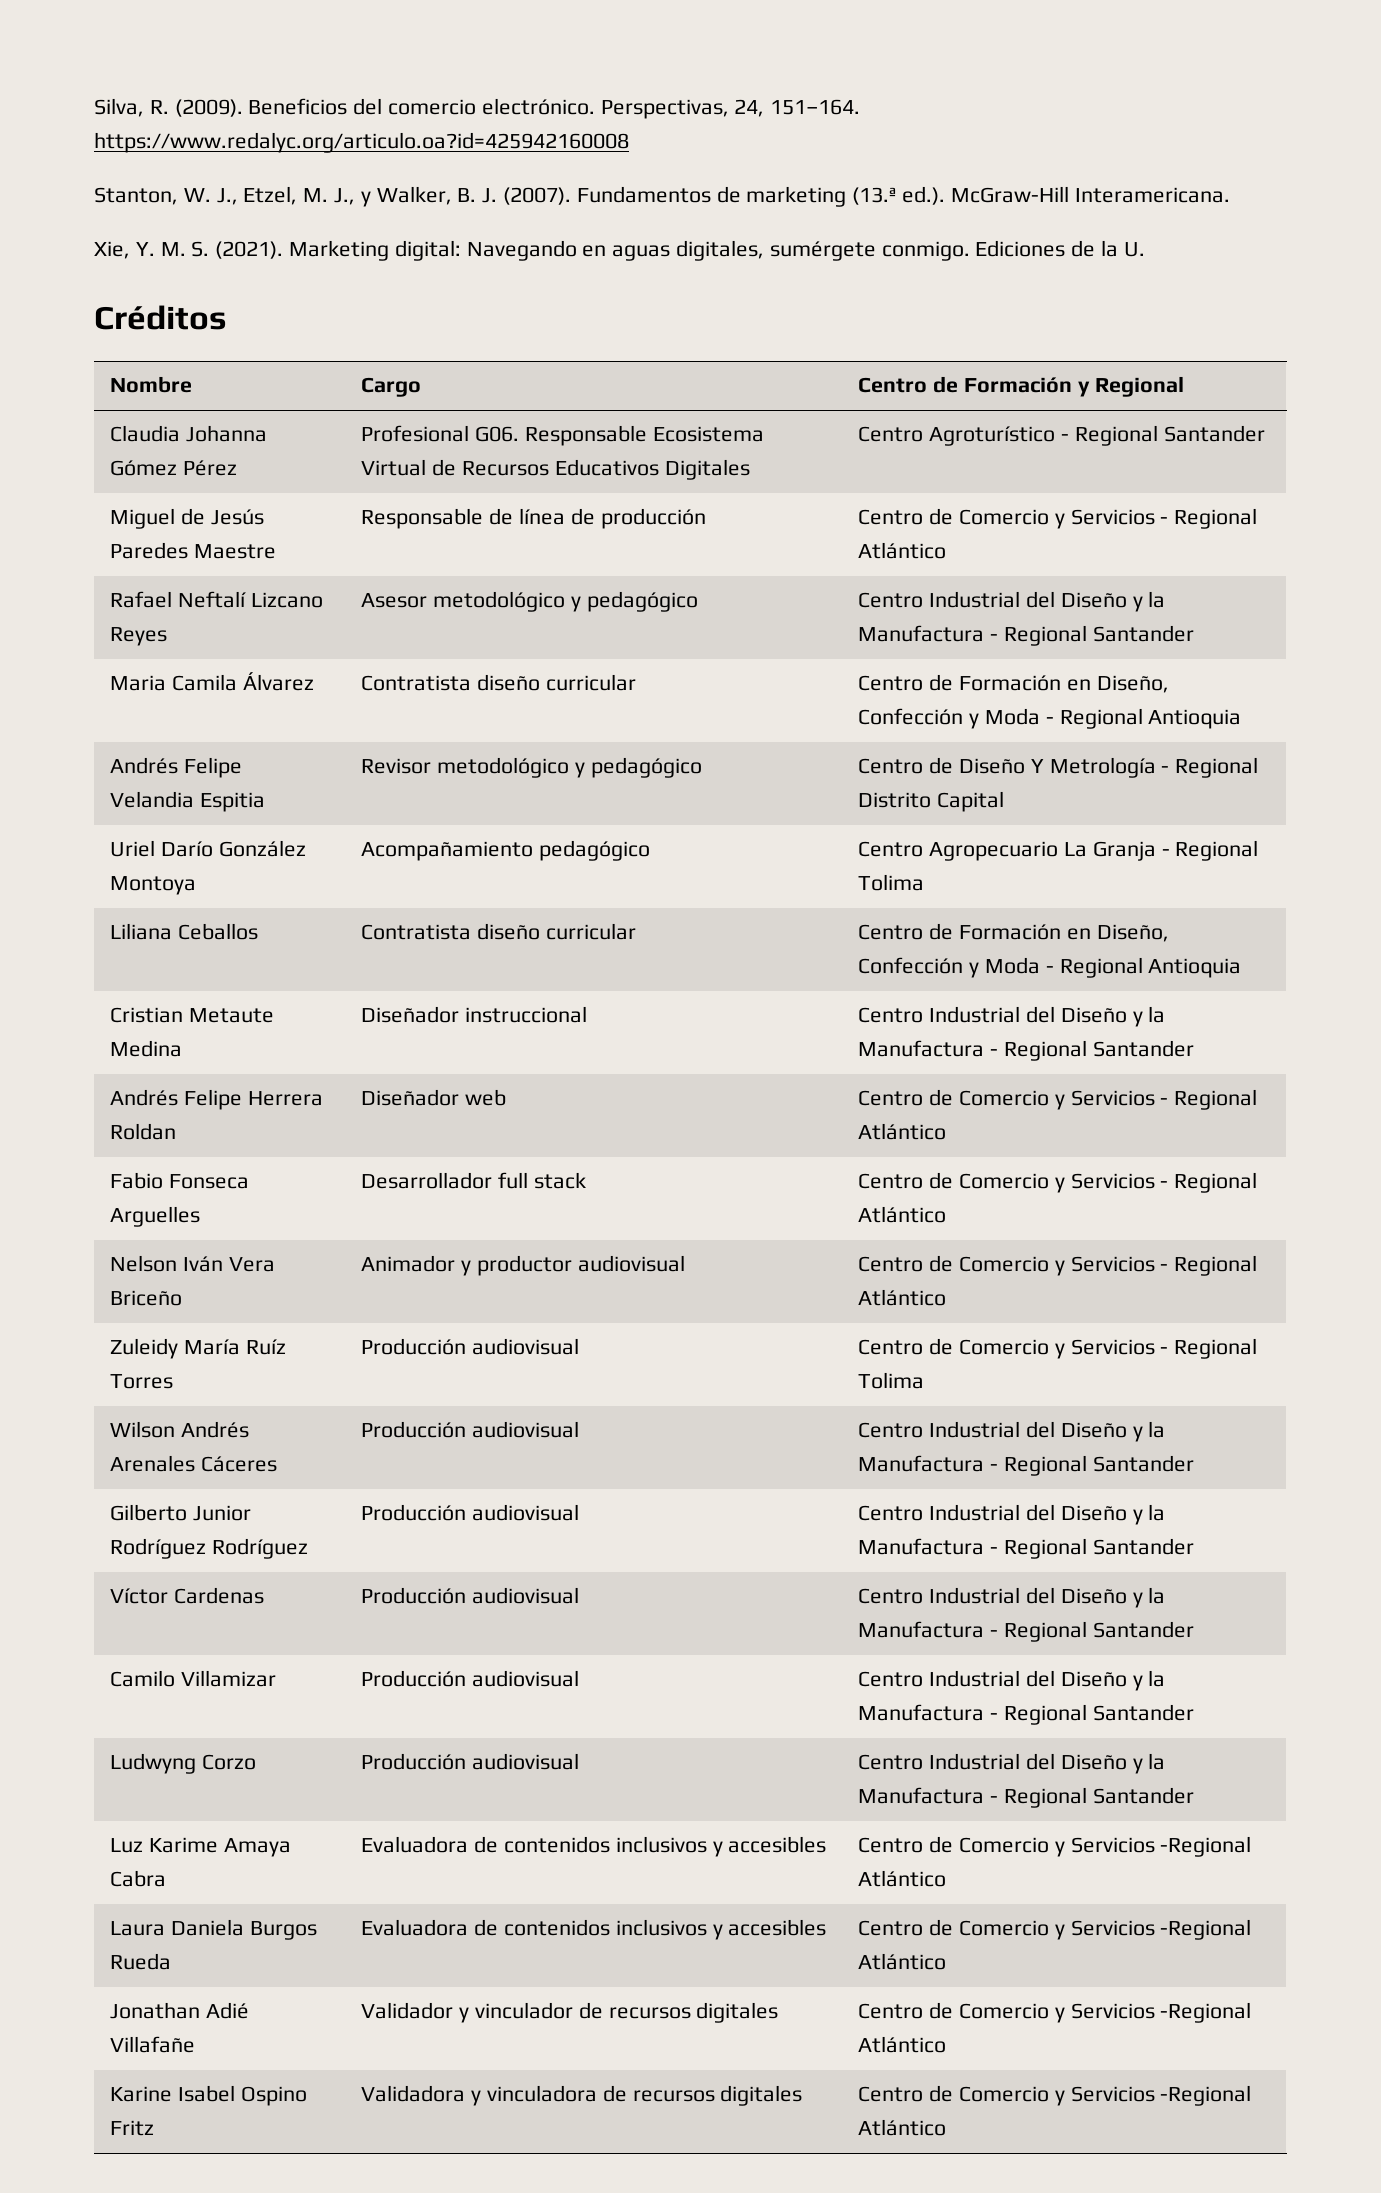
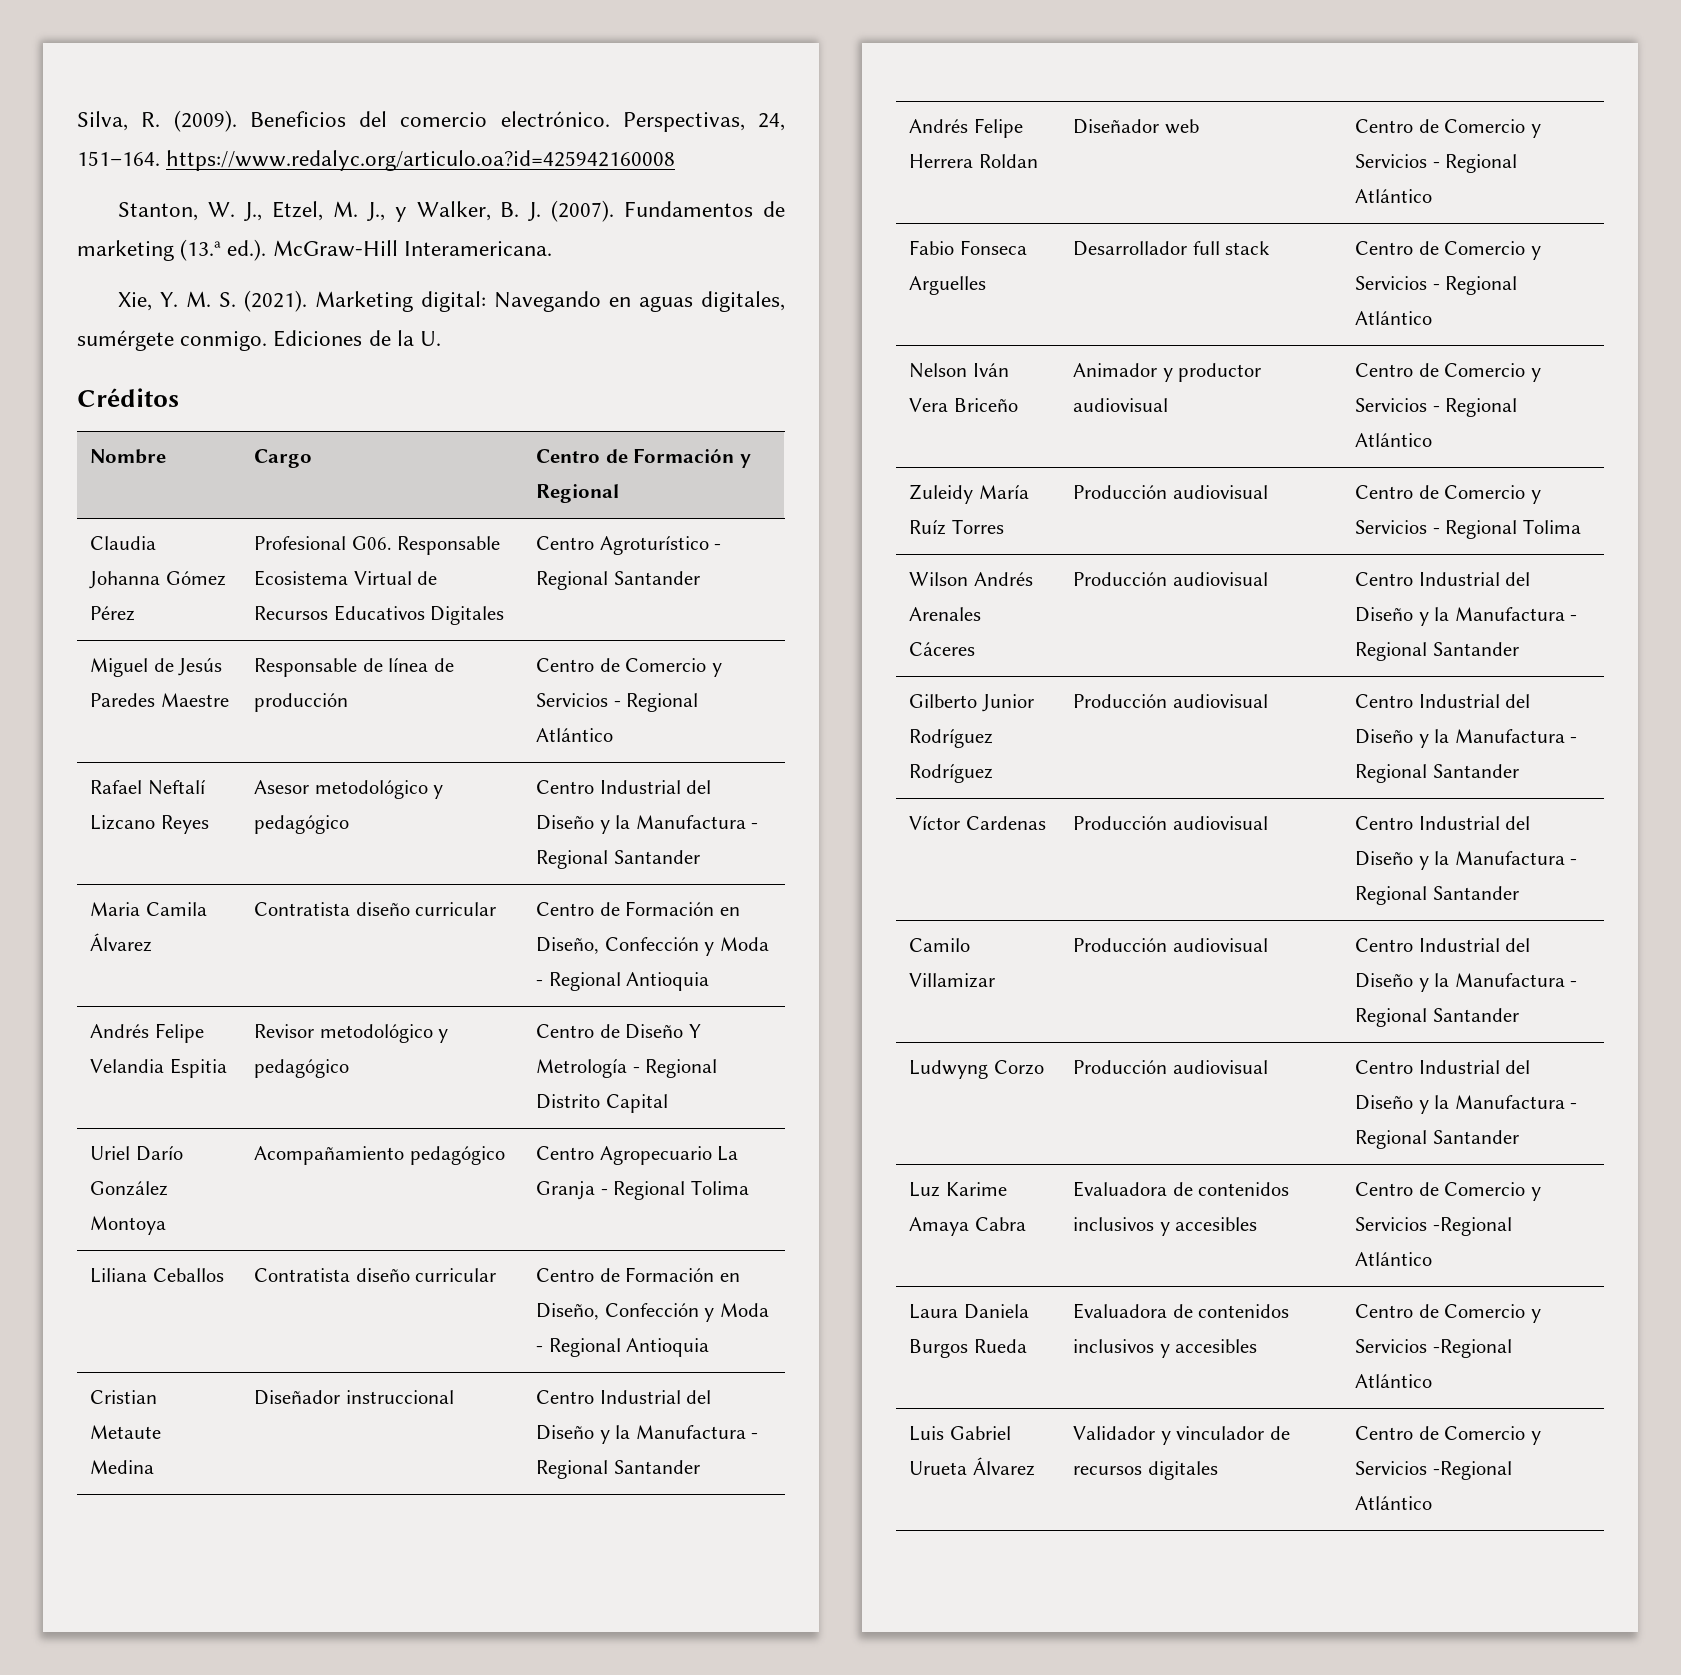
- Jonathan Adié Villafañe | Validador y vinculador de recursos digitales | Centro de Comercio y Servicios -Regional Atlántico
+ Luis Gabriel Urueta Álvarez | Validador y vinculador de recursos digitales | Centro de Comercio y Servicios -Regional Atlántico
- Karine Isabel Ospino Fritz | Validadora y vinculadora de recursos digitales | Centro de Comercio y Servicios -Regional Atlántico

